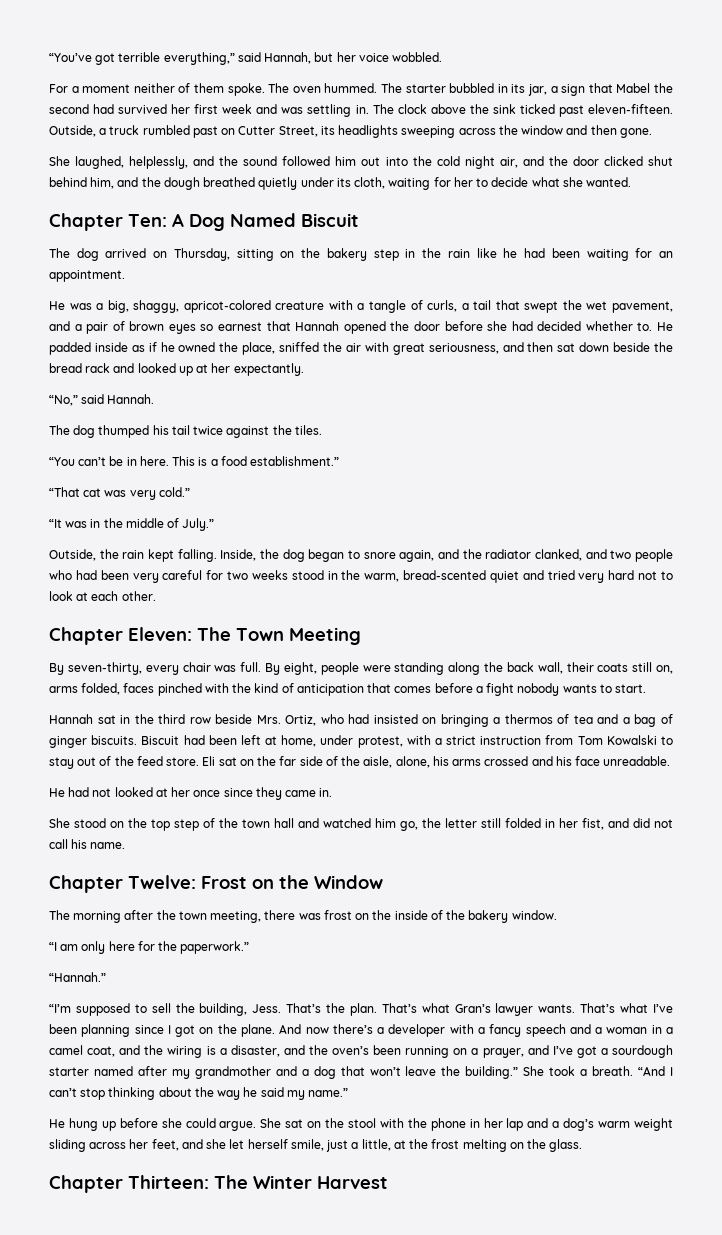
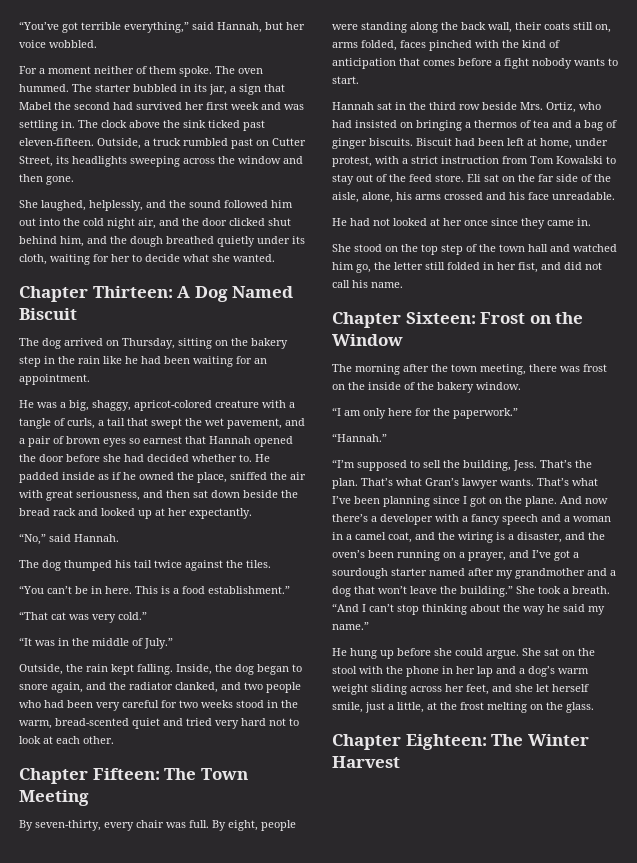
- Chapter Ten: A Dog Named Biscuit
+ Chapter Thirteen: A Dog Named Biscuit
- Chapter Eleven: The Town Meeting
+ Chapter Fifteen: The Town Meeting
- Chapter Twelve: Frost on the Window
+ Chapter Sixteen: Frost on the Window
- Chapter Thirteen: The Winter Harvest
+ Chapter Eighteen: The Winter Harvest

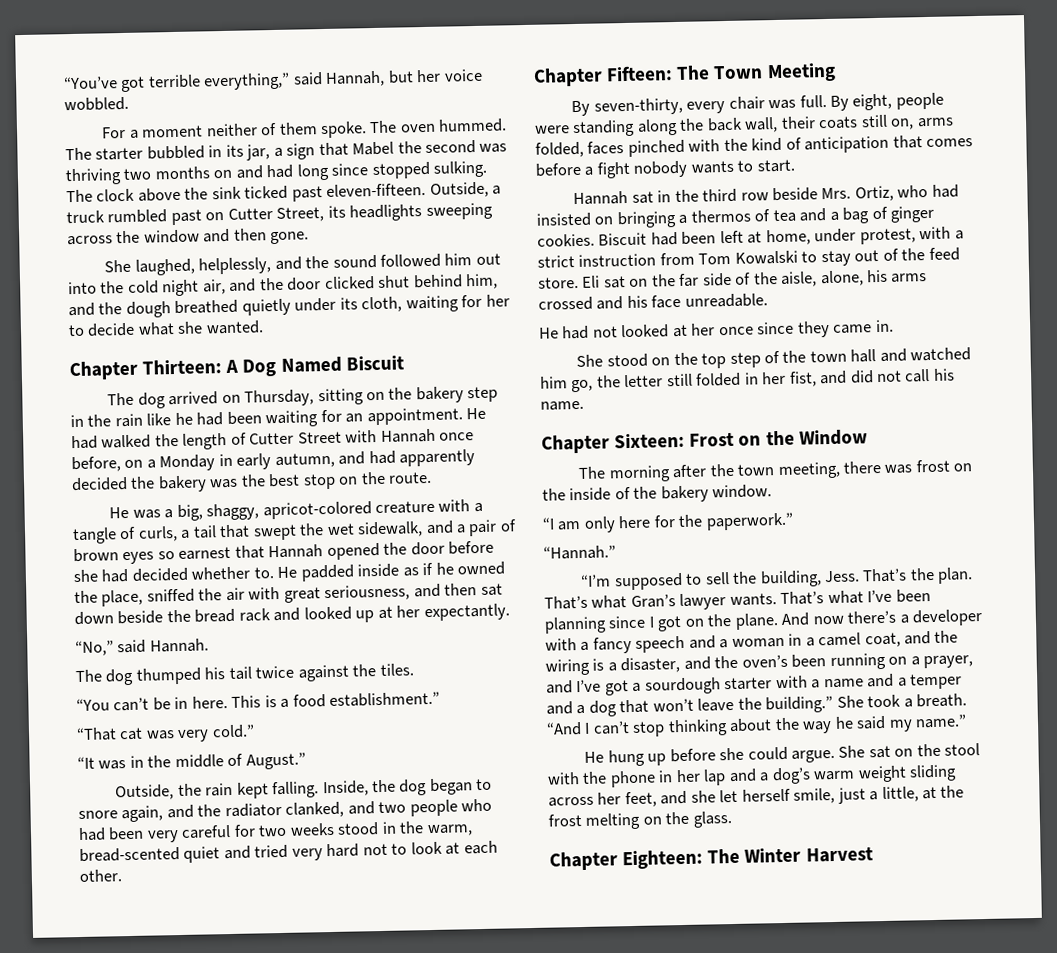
- The starter bubbled in its jar, a sign that Mabel the second had survived her first week and was settling in.
+ The starter bubbled in its jar, a sign that Mabel the second was thriving two months on and had long since stopped sulking.
+ He had walked the length of Cutter Street with Hannah once before, on a Monday in early autumn, and had apparently decided the bakery was the best stop on the route.
- He was a big, shaggy, apricot-colored creature with a tangle of curls, a tail that swept the wet pavement, and a pair of brown eyes so earnest that Hannah opened the door before she had decided whether to.
+ He was a big, shaggy, apricot-colored creature with a tangle of curls, a tail that swept the wet sidewalk, and a pair of brown eyes so earnest that Hannah opened the door before she had decided whether to.
- “It was in the middle of July.”
+ “It was in the middle of August.”
- Hannah sat in the third row beside Mrs. Ortiz, who had insisted on bringing a thermos of tea and a bag of ginger biscuits.
+ Hannah sat in the third row beside Mrs. Ortiz, who had insisted on bringing a thermos of tea and a bag of ginger cookies.
- And now there’s a developer with a fancy speech and a woman in a camel coat, and the wiring is a disaster, and the oven’s been running on a prayer, and I’ve got a sourdough starter named after my grandmother and a dog that won’t leave the building.”
+ And now there’s a developer with a fancy speech and a woman in a camel coat, and the wiring is a disaster, and the oven’s been running on a prayer, and I’ve got a sourdough starter with a name and a temper and a dog that won’t leave the building.”

